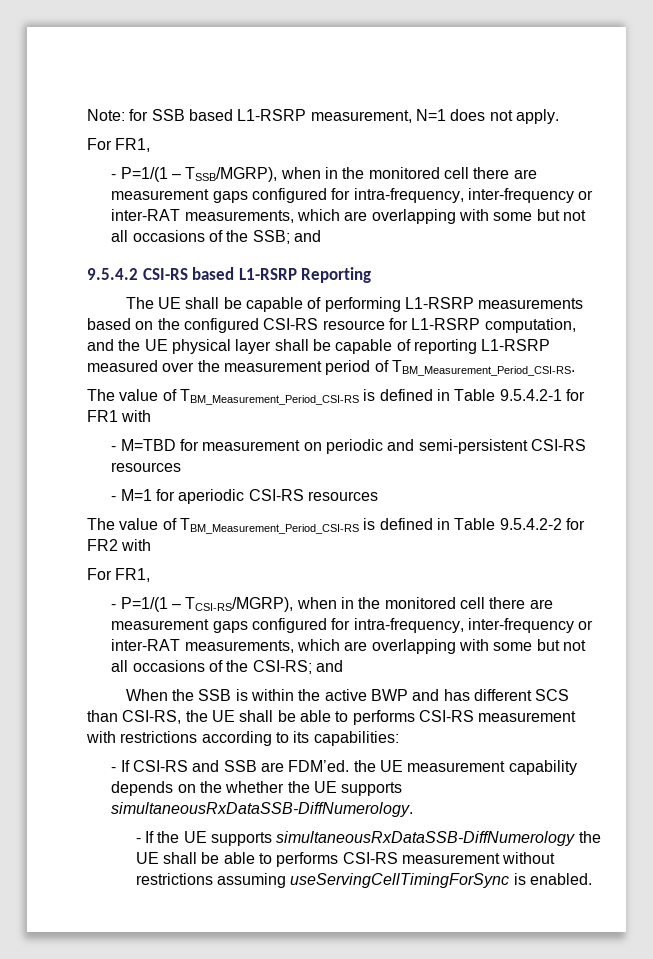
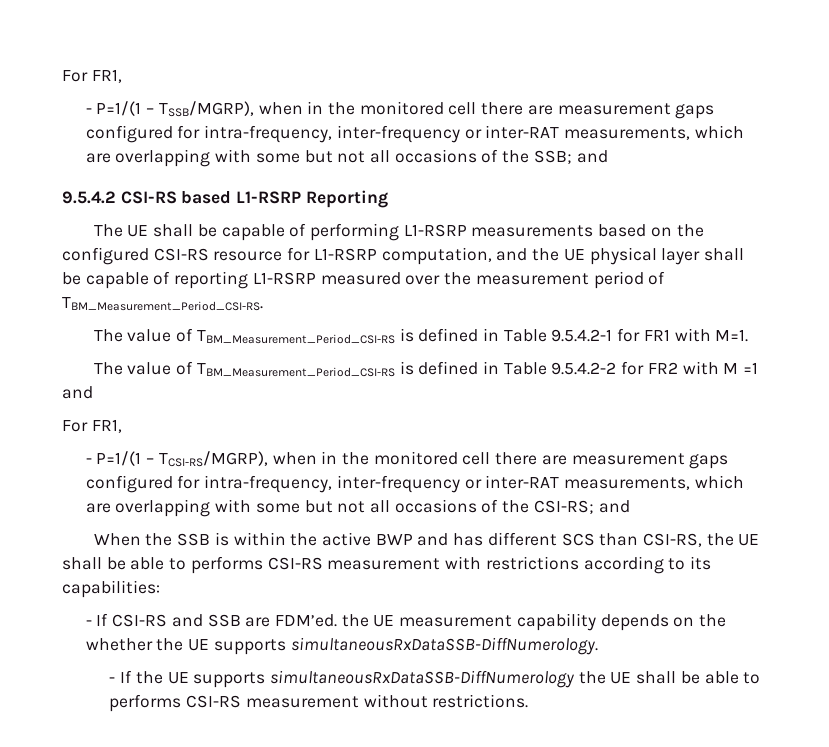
- Note: for SSB based L1-RSRP measurement, N=1 does not apply.
- The value of TBM_Measurement_Period_CSI-RS is defined in Table 9.5.4.2-1 for FR1 with
- - M=TBD for measurement on periodic and semi-persistent CSI-RS resources
- - M=1 for aperiodic CSI-RS resources
+ The value of TBM_Measurement_Period_CSI-RS is defined in Table 9.5.4.2-1 for FR1 with M=1.
- The value of TBM_Measurement_Period_CSI-RS is defined in Table 9.5.4.2-2 for FR2 with
+ The value of TBM_Measurement_Period_CSI-RS is defined in Table 9.5.4.2-2 for FR2 with M =1 and
- - If the UE supports simultaneousRxDataSSB-DiffNumerology the UE shall be able to performs CSI-RS measurement without restrictions assuming useServingCellTimingForSync is enabled.
+ - If the UE supports simultaneousRxDataSSB-DiffNumerology the UE shall be able to performs CSI-RS measurement without restrictions.

